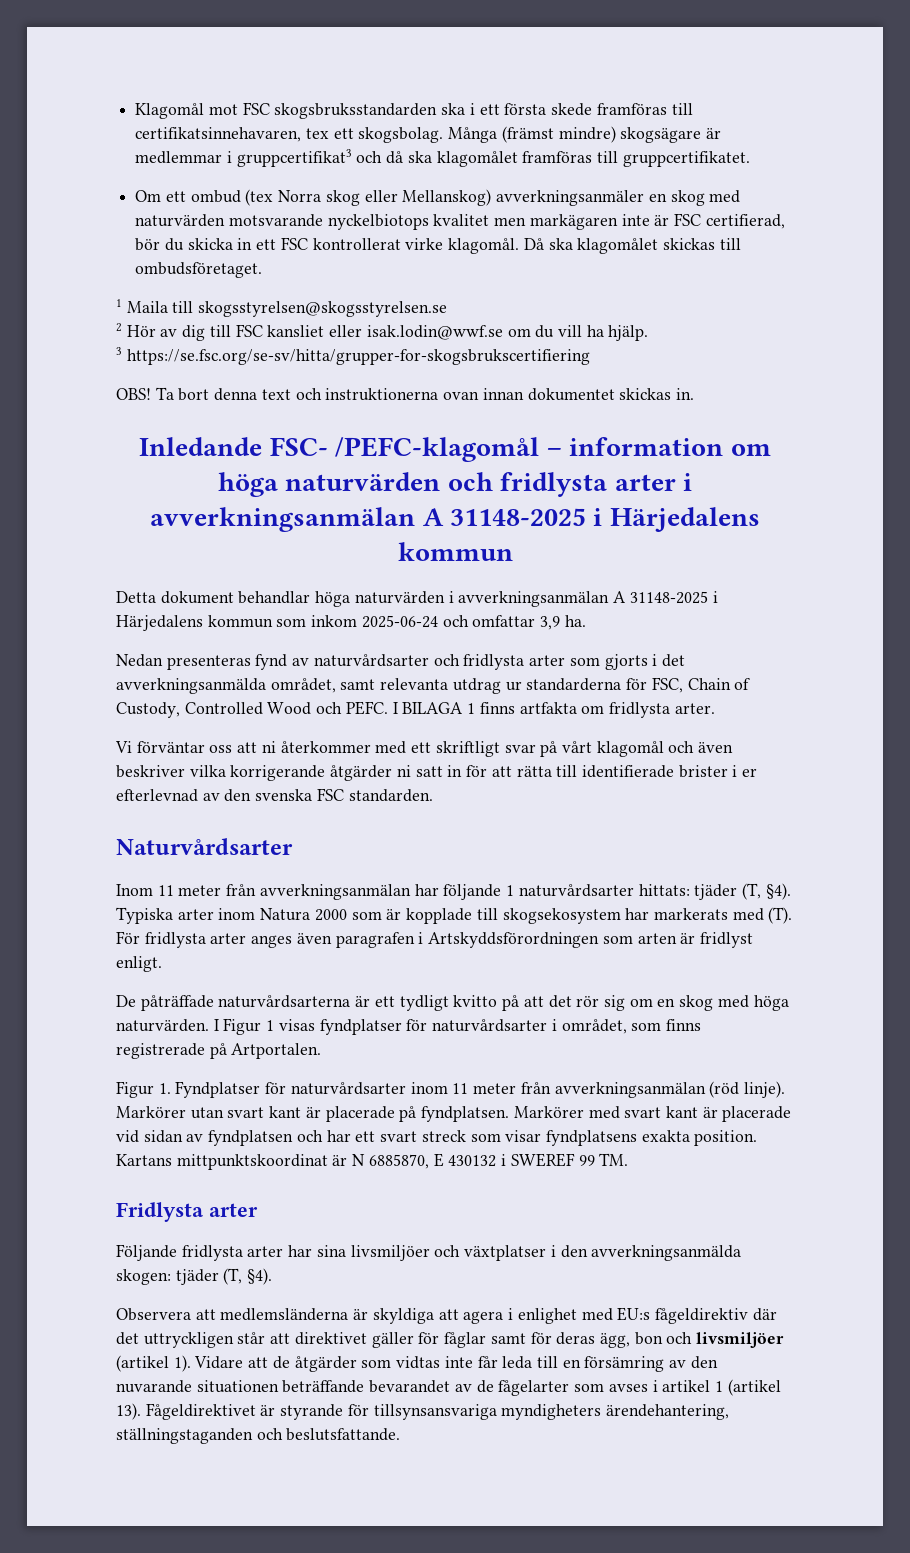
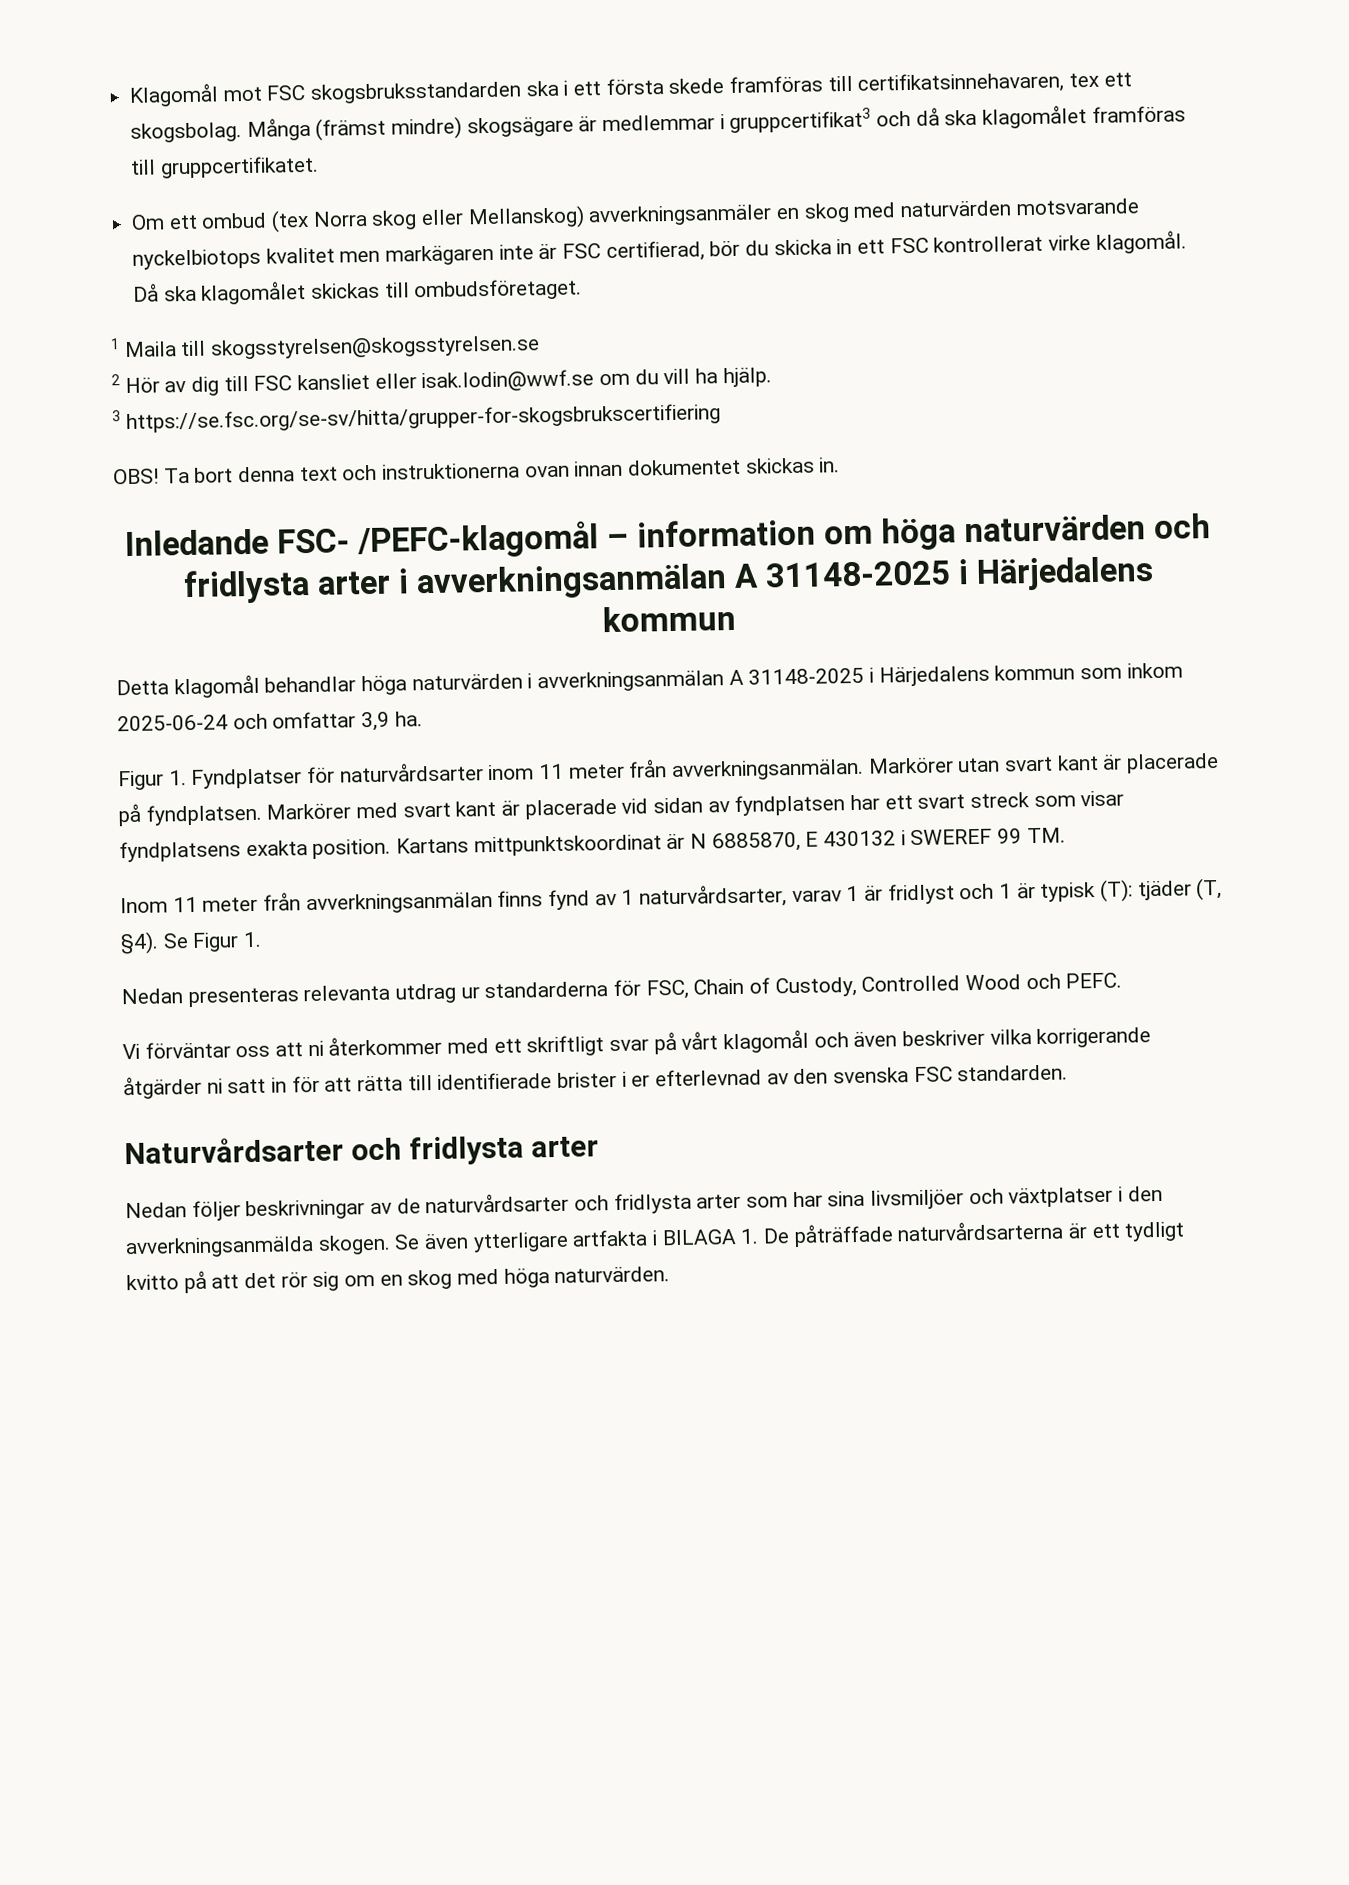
- Detta dokument behandlar höga naturvärden i avverkningsanmälan A 31148-2025 i Härjedalens kommun som inkom 2025-06-24 och omfattar 3,9 ha.
+ Detta klagomål behandlar höga naturvärden i avverkningsanmälan A 31148-2025 i Härjedalens kommun som inkom 2025-06-24 och omfattar 3,9 ha.
- Nedan presenteras fynd av naturvårdsarter och fridlysta arter som gjorts i det avverkningsanmälda området, samt relevanta utdrag ur standarderna för FSC, Chain of Custody, Controlled Wood och PEFC. I BILAGA 1 finns artfakta om fridlysta arter.
+ Figur 1. Fyndplatser för naturvårdsarter inom 11 meter från avverkningsanmälan. Markörer utan svart kant är placerade på fyndplatsen. Markörer med svart kant är placerade vid sidan av fyndplatsen har ett svart streck som visar fyndplatsens exakta position. Kartans mittpunktskoordinat är N 6885870, E 430132 i SWEREF 99 TM.
+ Inom 11 meter från avverkningsanmälan finns fynd av 1 naturvårdsarter, varav 1 är fridlyst och 1 är typisk (T): tjäder (T, §4). Se Figur 1.
+ Nedan presenteras relevanta utdrag ur standarderna för FSC, Chain of Custody, Controlled Wood och PEFC.
- Naturvårdsarter
- Inom 11 meter från avverkningsanmälan har följande 1 naturvårdsarter hittats: tjäder (T, §4). Typiska arter inom Natura 2000 som är kopplade till skogsekosystem har markerats med (T). För fridlysta arter anges även paragrafen i Artskyddsförordningen som arten är fridlyst enligt.
- De påträffade naturvårdsarterna är ett tydligt kvitto på att det rör sig om en skog med höga naturvärden. I Figur 1 visas fyndplatser för naturvårdsarter i området, som finns registrerade på Artportalen.
- Figur 1. Fyndplatser för naturvårdsarter inom 11 meter från avverkningsanmälan (röd linje). Markörer utan svart kant är placerade på fyndplatsen. Markörer med svart kant är placerade vid sidan av fyndplatsen och har ett svart streck som visar fyndplatsens exakta position. Kartans mittpunktskoordinat är N 6885870, E 430132 i SWEREF 99 TM.
- Fridlysta arter
- Följande fridlysta arter har sina livsmiljöer och växtplatser i den avverkningsanmälda skogen: tjäder (T, §4).
- Observera att medlemsländerna är skyldiga att agera i enlighet med EU:s fågeldirektiv där det uttryckligen står att direktivet gäller för fåglar samt för deras ägg, bon och livsmiljöer (artikel 1). Vidare att de åtgärder som vidtas inte får leda till en försämring av den nuvarande situationen beträffande bevarandet av de fågelarter som avses i artikel 1 (artikel 13). Fågeldirektivet är styrande för tillsynsansvariga myndigheters ärendehantering, ställningstaganden och beslutsfattande.
+ Naturvårdsarter och fridlysta arter
+ Nedan följer beskrivningar av de naturvårdsarter och fridlysta arter som har sina livsmiljöer och växtplatser i den avverkningsanmälda skogen. Se även ytterligare artfakta i BILAGA 1. De påträffade naturvårdsarterna är ett tydligt kvitto på att det rör sig om en skog med höga naturvärden.

